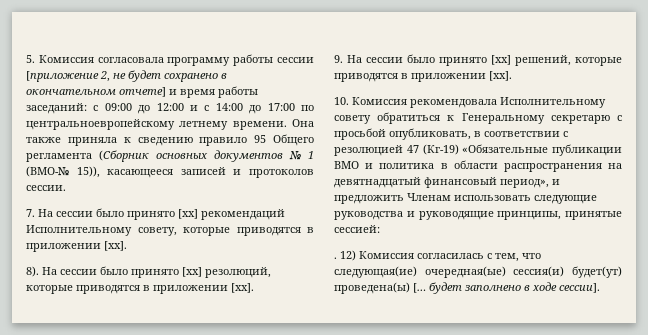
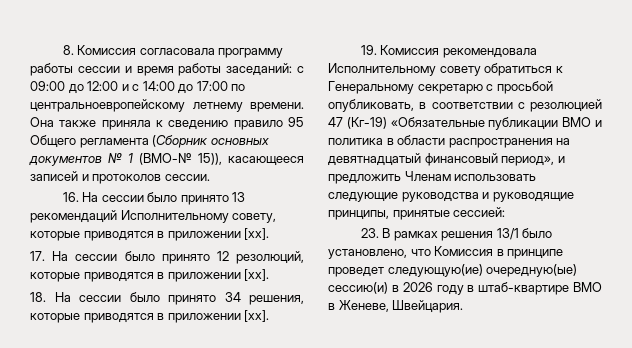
- 5. Комиссия согласовала программу работы сессии [приложение 2, не будет сохранено в окончательном отчете] и время работы заседаний: с 09:00 до 12:00 и с 14:00 до 17:00 по центральноевропейскому летнему времени.
+ 8. Комиссия согласовала программу работы сессии и время работы заседаний: с 09:00 до 12:00 и с 14:00 до 17:00 по центральноевропейскому летнему времени.
- 7. На сессии было принято [xx] рекомендаций Исполнительному совету, которые приводятся в приложении [xx].
+ 16. На сессии было принято 13 рекомендаций Исполнительному совету, которые приводятся в приложении [xx].
- 8). На сессии было принято [xx] резолюций, которые приводятся в приложении [xx].
+ 17. На сессии было принято 12 резолюций, которые приводятся в приложении [xx].
- 9. На сессии было принято [xx] решений, которые приводятся в приложении [xx].
- 10. Комиссия рекомендовала Исполнительному совету обратиться к Генеральному секретарю с просьбой опубликовать, в соответствии с резолюцией 47 (Кг-19) «Обязательные публикации ВМО и политика в области распространения на девятнадцатый финансовый период», и предложить Членам использовать следующие руководства и руководящие принципы, принятые сессией:
+ 18. На сессии было принято 34 решения, которые приводятся в приложении [xx].
+ 19. Комиссия рекомендовала Исполнительному совету обратиться к Генеральному секретарю с просьбой опубликовать, в соответствии с резолюцией 47 (Кг-19) «Обязательные публикации ВМО и политика в области распространения на девятнадцатый финансовый период», и предложить Членам использовать следующие руководства и руководящие принципы, принятые сессией:
- . 12) Комиссия согласилась с тем, что следующая(ие) очередная(ые) сессия(и) будет(ут) проведена(ы) [… будет заполнено в ходе сессии].
+ 23. В рамках решения 13/1 было установлено, что Комиссия в принципе проведет следующую(ие) очередную(ые) сессию(и) в 2026 году в штаб-квартире ВМО в Женеве, Швейцария.

